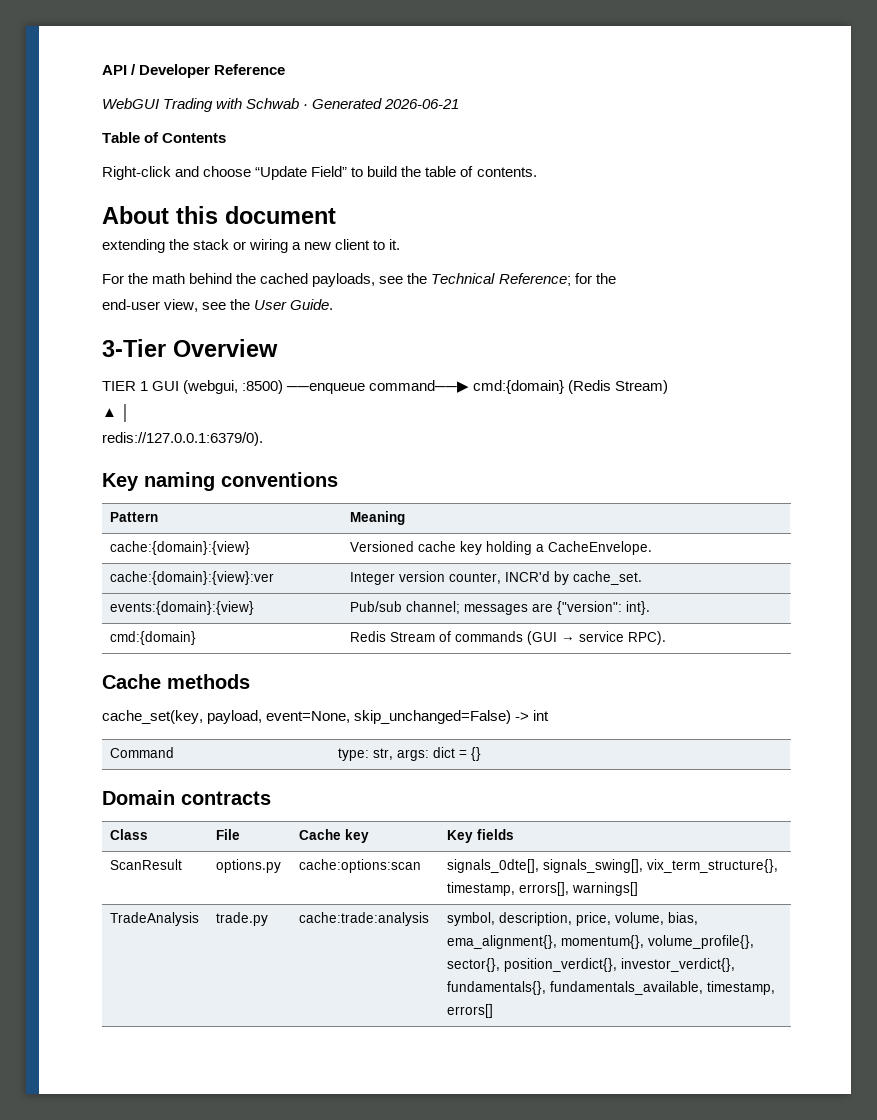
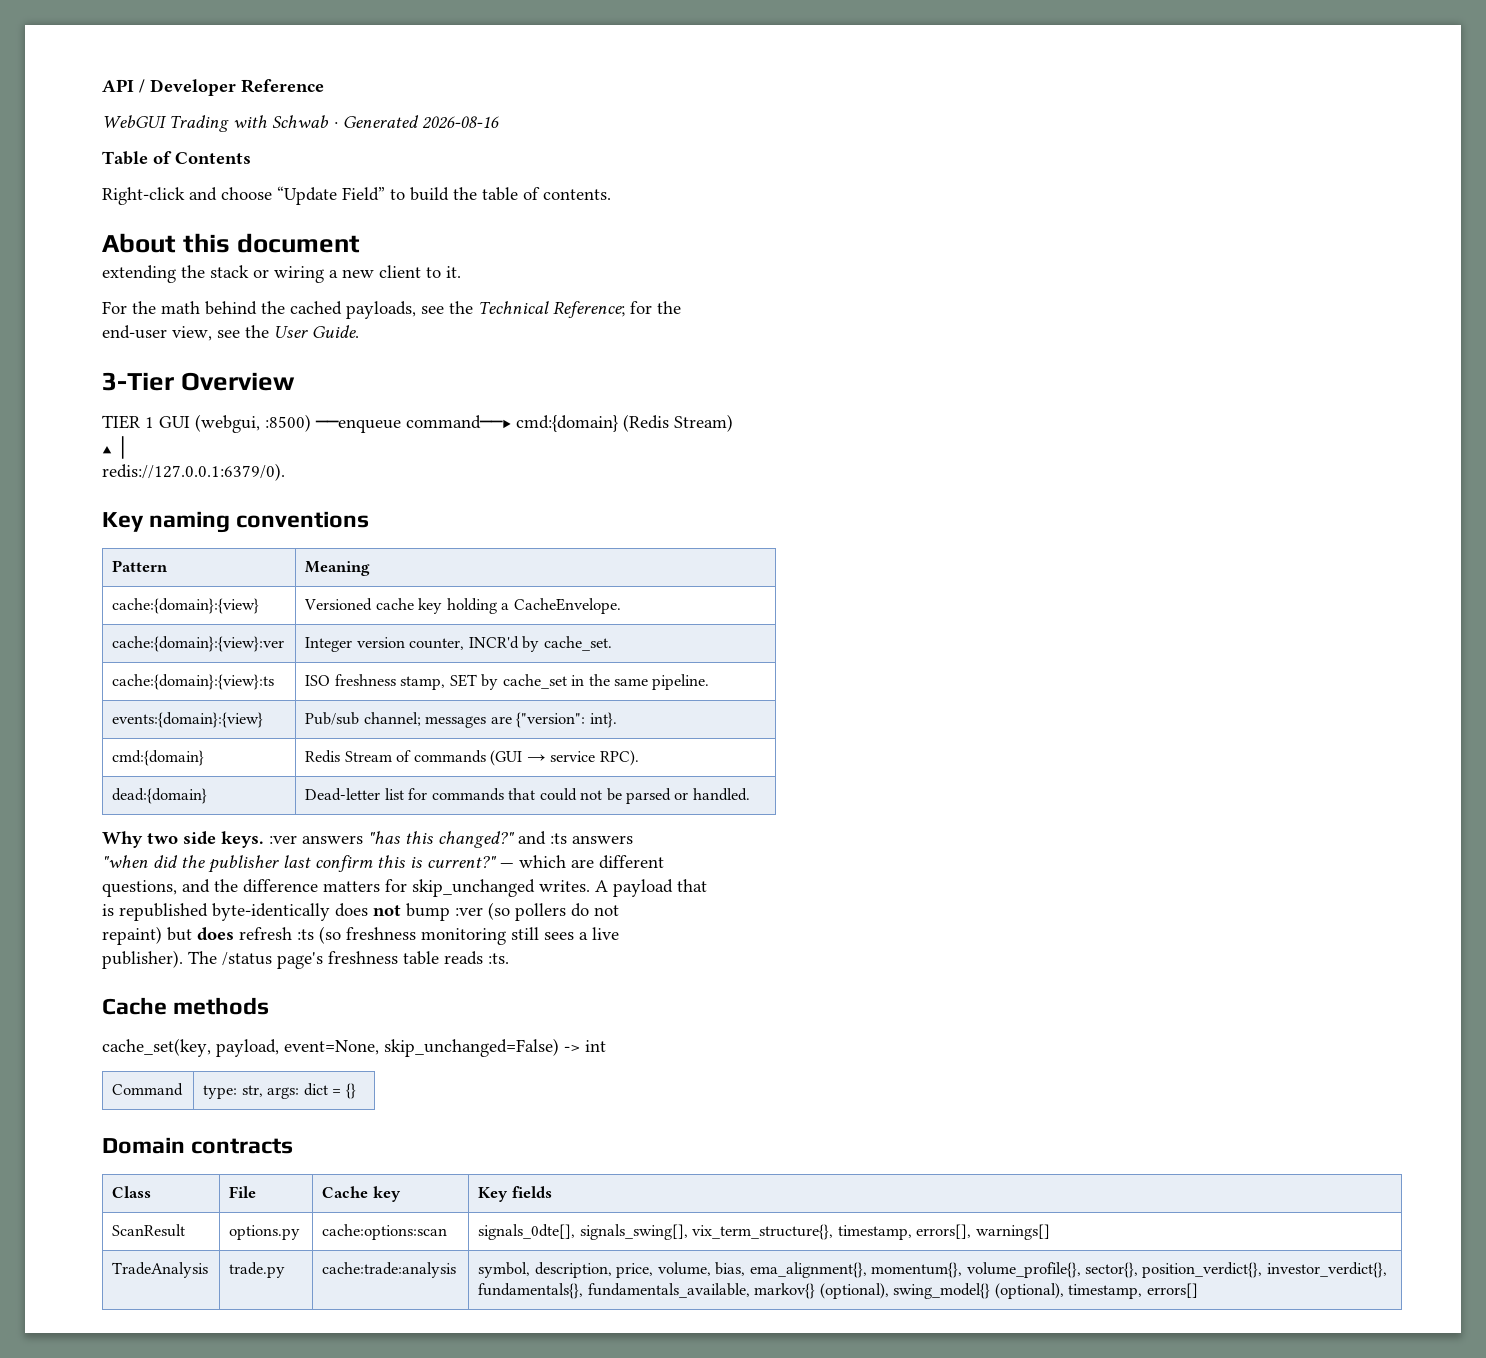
- WebGUI Trading with Schwab · Generated 2026-06-21
+ WebGUI Trading with Schwab · Generated 2026-08-16
+ cache:{domain}:{view}:ts | ISO freshness stamp, SET by cache_set in the same pipeline.
+ dead:{domain} | Dead-letter list for commands that could not be parsed or handled.
+ Why two side keys. :ver answers "has this changed?" and :ts answers
+ "when did the publisher last confirm this is current?" — which are different
+ questions, and the difference matters for skip_unchanged writes. A payload that
+ is republished byte-identically does not bump :ver (so pollers do not
+ repaint) but does refresh :ts (so freshness monitoring still sees a live
+ publisher). The /status page's freshness table reads :ts.
- TradeAnalysis | trade.py | cache:trade:analysis | symbol, description, price, volume, bias, ema_alignment{}, momentum{}, volume_profile{}, sector{}, position_verdict{}, investor_verdict{}, fundamentals{}, fundamentals_available, timestamp, errors[]
+ TradeAnalysis | trade.py | cache:trade:analysis | symbol, description, price, volume, bias, ema_alignment{}, momentum{}, volume_profile{}, sector{}, position_verdict{}, investor_verdict{}, fundamentals{}, fundamentals_available, markov{} (optional), swing_model{} (optional), timestamp, errors[]

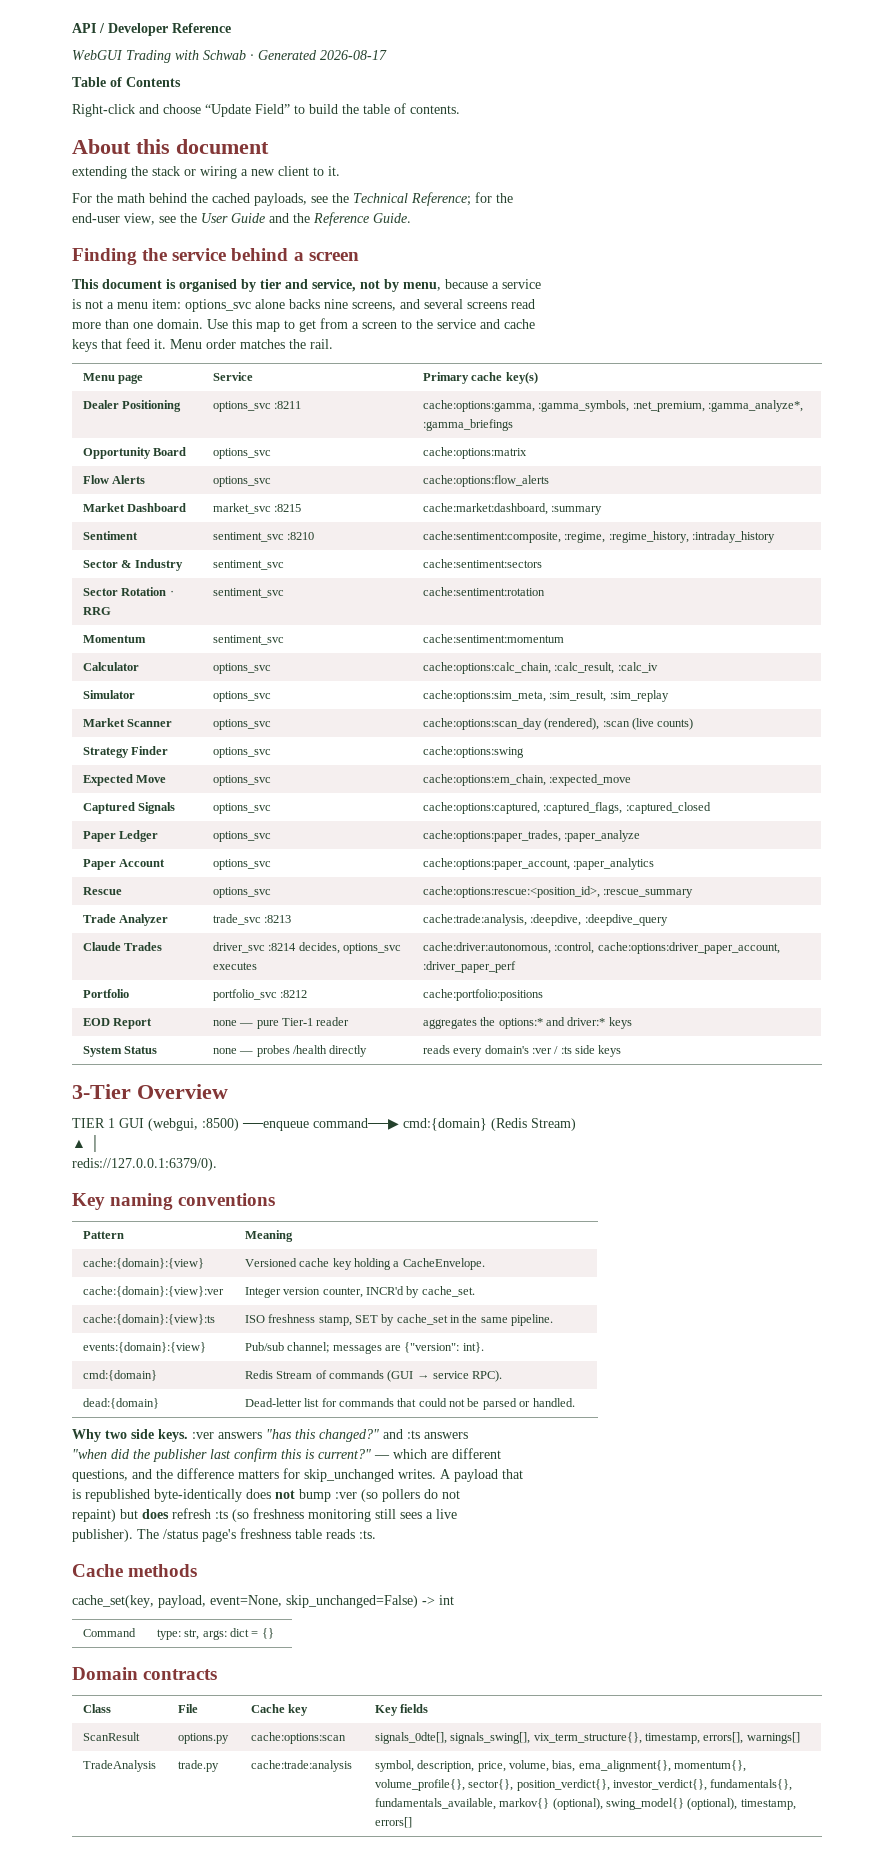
- WebGUI Trading with Schwab · Generated 2026-08-16
+ WebGUI Trading with Schwab · Generated 2026-08-17
- end-user view, see the User Guide.
+ end-user view, see the User Guide and the Reference Guide.
+ Finding the service behind a screen
+ This document is organised by tier and service, not by menu, because a service
+ is not a menu item: options_svc alone backs nine screens, and several screens read
+ more than one domain. Use this map to get from a screen to the service and cache
+ keys that feed it. Menu order matches the rail.
+ Menu page | Service | Primary cache key(s)
+ Dealer Positioning | options_svc :8211 | cache:options:gamma, :gamma_symbols, :net_premium, :gamma_analyze*, :gamma_briefings
+ Opportunity Board | options_svc | cache:options:matrix
+ Flow Alerts | options_svc | cache:options:flow_alerts
+ Market Dashboard | market_svc :8215 | cache:market:dashboard, :summary
+ Sentiment | sentiment_svc :8210 | cache:sentiment:composite, :regime, :regime_history, :intraday_history
+ Sector & Industry | sentiment_svc | cache:sentiment:sectors
+ Sector Rotation · RRG | sentiment_svc | cache:sentiment:rotation
+ Momentum | sentiment_svc | cache:sentiment:momentum
+ Calculator | options_svc | cache:options:calc_chain, :calc_result, :calc_iv
+ Simulator | options_svc | cache:options:sim_meta, :sim_result, :sim_replay
+ Market Scanner | options_svc | cache:options:scan_day (rendered), :scan (live counts)
+ Strategy Finder | options_svc | cache:options:swing
+ Expected Move | options_svc | cache:options:em_chain, :expected_move
+ Captured Signals | options_svc | cache:options:captured, :captured_flags, :captured_closed
+ Paper Ledger | options_svc | cache:options:paper_trades, :paper_analyze
+ Paper Account | options_svc | cache:options:paper_account, :paper_analytics
+ Rescue | options_svc | cache:options:rescue:<position_id>, :rescue_summary
+ Trade Analyzer | trade_svc :8213 | cache:trade:analysis, :deepdive, :deepdive_query
+ Claude Trades | driver_svc :8214 decides, options_svc executes | cache:driver:autonomous, :control, cache:options:driver_paper_account, :driver_paper_perf
+ Portfolio | portfolio_svc :8212 | cache:portfolio:positions
+ EOD Report | none — pure Tier-1 reader | aggregates the options:* and driver:* keys
+ System Status | none — probes /health directly | reads every domain's :ver / :ts side keys

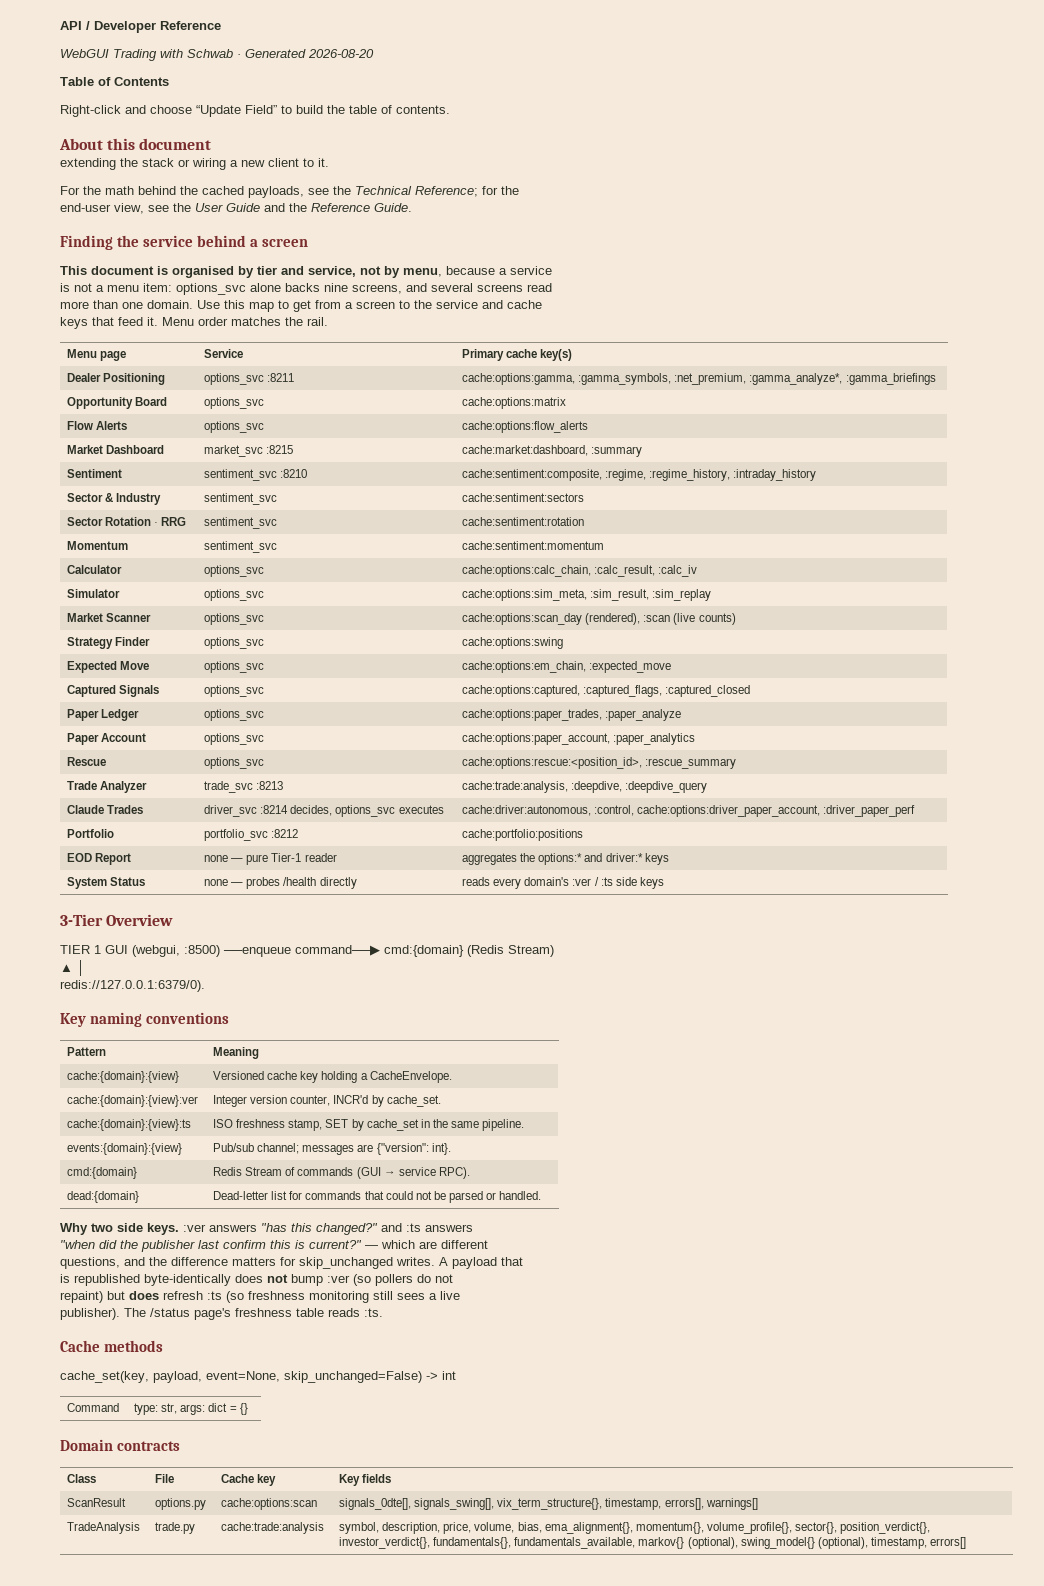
- WebGUI Trading with Schwab · Generated 2026-08-17
+ WebGUI Trading with Schwab · Generated 2026-08-20

